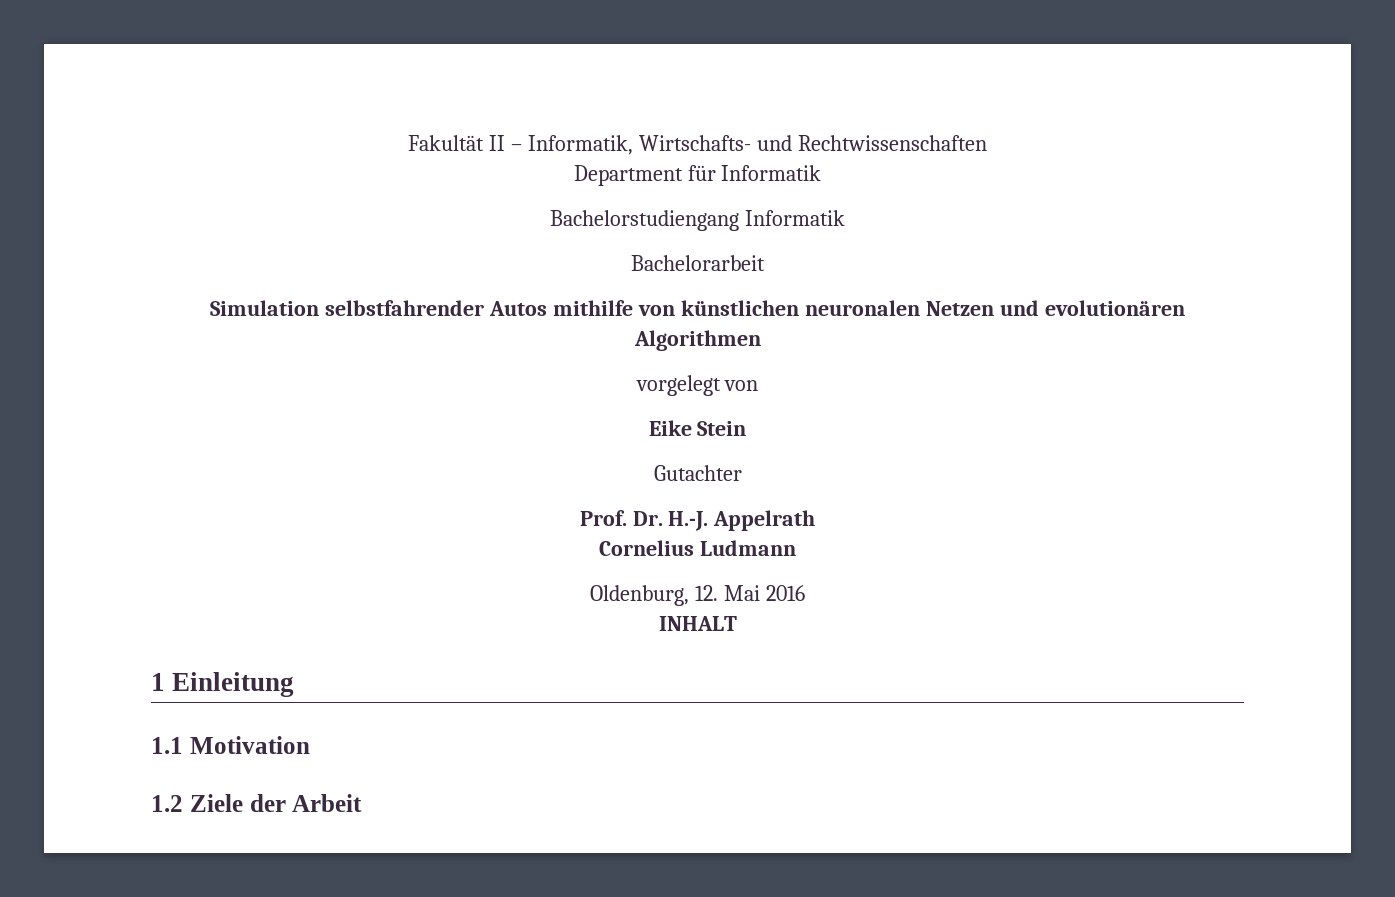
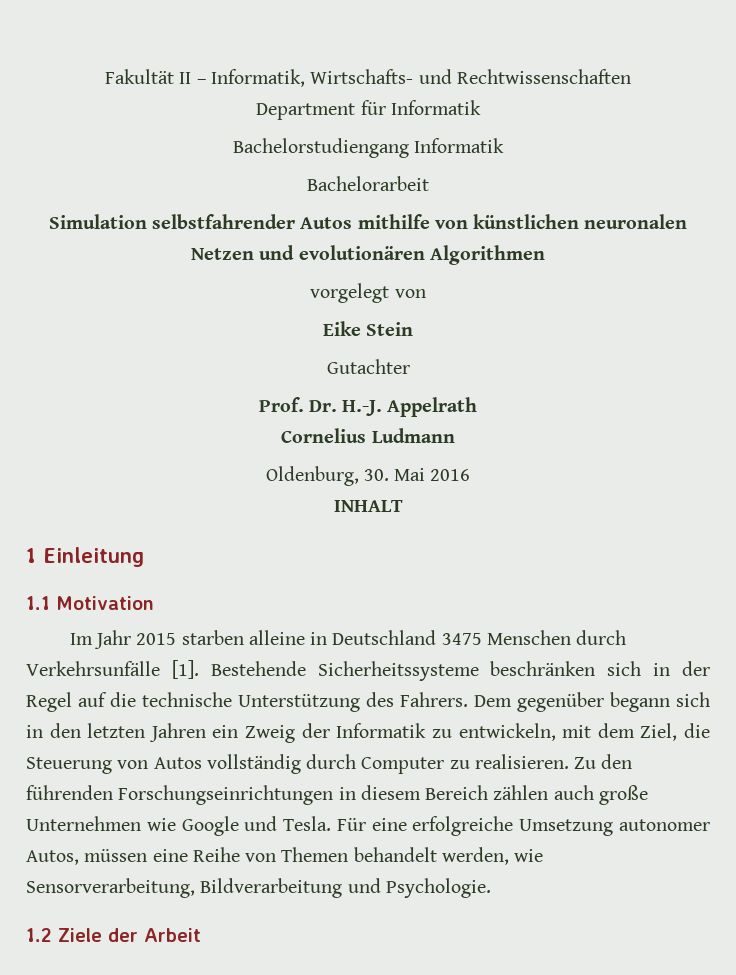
- Oldenburg, 12. Mai 2016
+ Oldenburg, 30. Mai 2016
+ Im Jahr 2015 starben alleine in Deutschland 3475 Menschen durch Verkehrsunfälle [1]. Bestehende Sicherheitssysteme beschränken sich in der Regel auf die technische Unterstützung des Fahrers. Dem gegenüber begann sich in den letzten Jahren ein Zweig der Informatik zu entwickeln, mit dem Ziel, die Steuerung von Autos vollständig durch Computer zu realisieren. Zu den führenden Forschungseinrichtungen in diesem Bereich zählen auch große Unternehmen wie Google und Tesla. Für eine erfolgreiche Umsetzung autonomer Autos, müssen eine Reihe von Themen behandelt werden, wie Sensorverarbeitung, Bildverarbeitung und Psychologie.

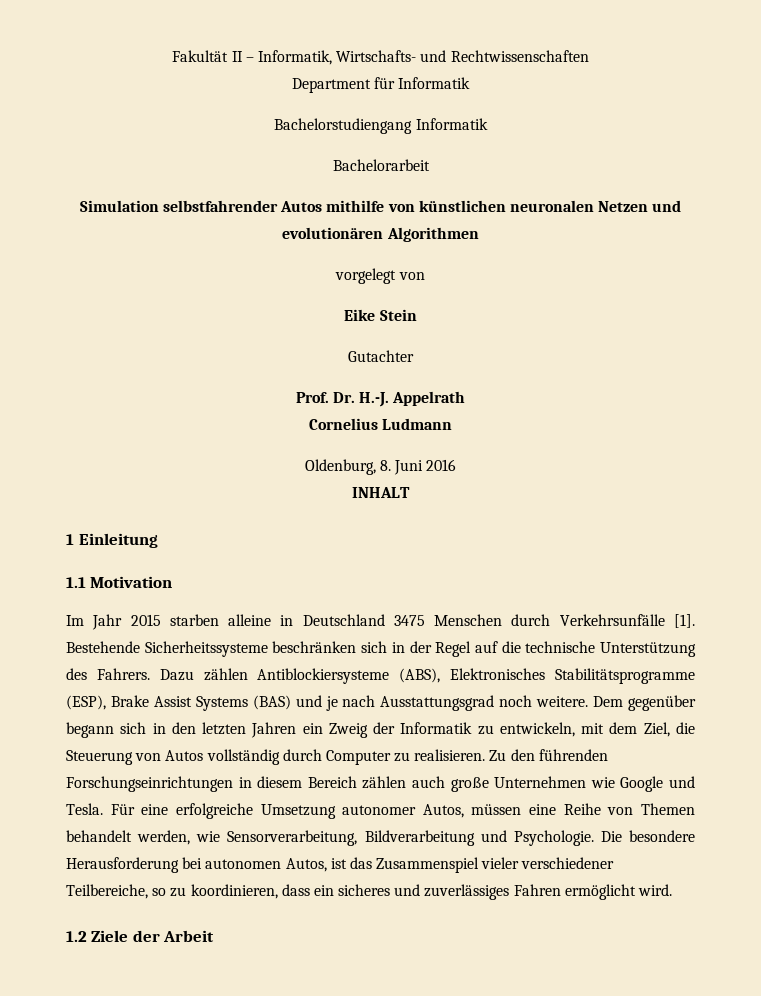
- Oldenburg, 30. Mai 2016
+ Oldenburg, 8. Juni 2016
+ Dazu zählen Antiblockiersysteme (ABS), Elektronisches Stabilitätsprogramme (ESP), Brake Assist Systems (BAS) und je nach Ausstattungsgrad noch weitere.
+ Die besondere Herausforderung bei autonomen Autos, ist das Zusammenspiel vieler verschiedener Teilbereiche, so zu koordinieren, dass ein sicheres und zuverlässiges Fahren ermöglicht wird.

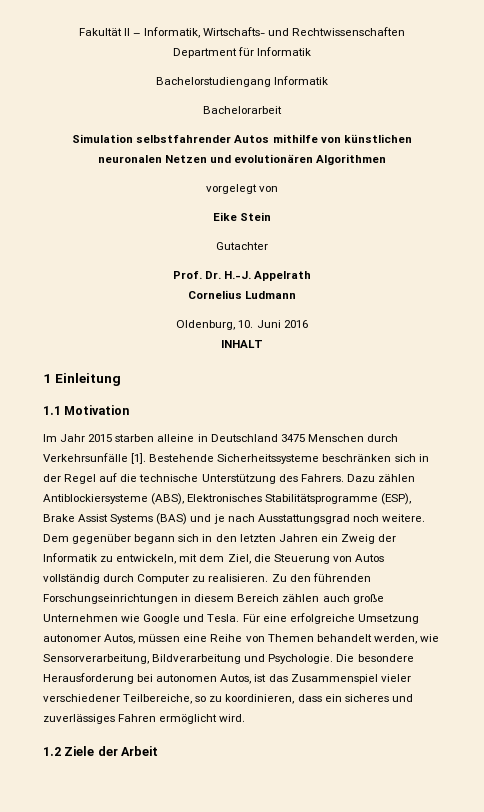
- Oldenburg, 8. Juni 2016
+ Oldenburg, 10. Juni 2016

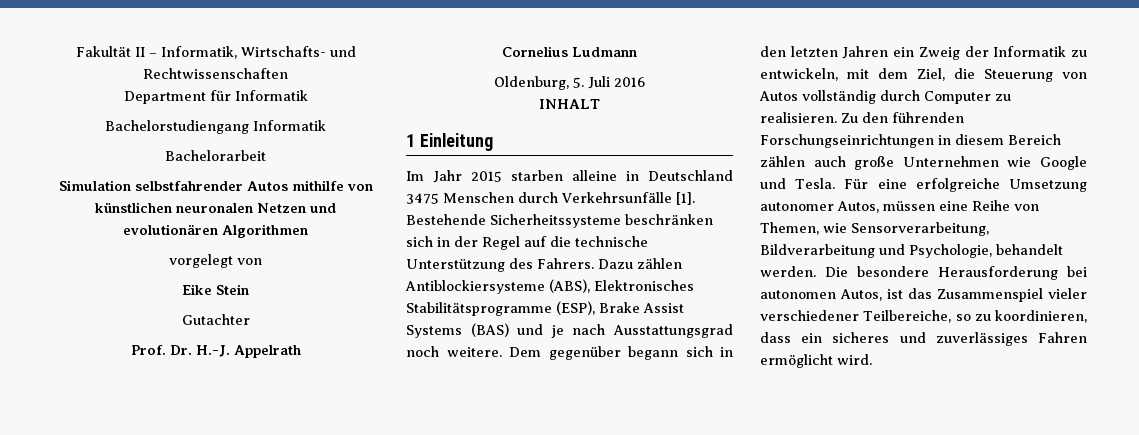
- Oldenburg, 10. Juni 2016
+ Oldenburg, 5. Juli 2016
- 1.1 Motivation
- Für eine erfolgreiche Umsetzung autonomer Autos, müssen eine Reihe von Themen behandelt werden, wie Sensorverarbeitung, Bildverarbeitung und Psychologie.
+ Für eine erfolgreiche Umsetzung autonomer Autos, müssen eine Reihe von Themen, wie Sensorverarbeitung, Bildverarbeitung und Psychologie, behandelt werden.
- 1.2 Ziele der Arbeit

